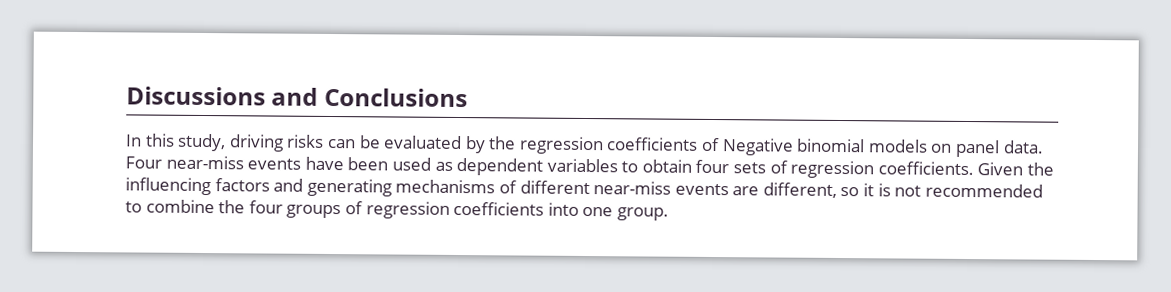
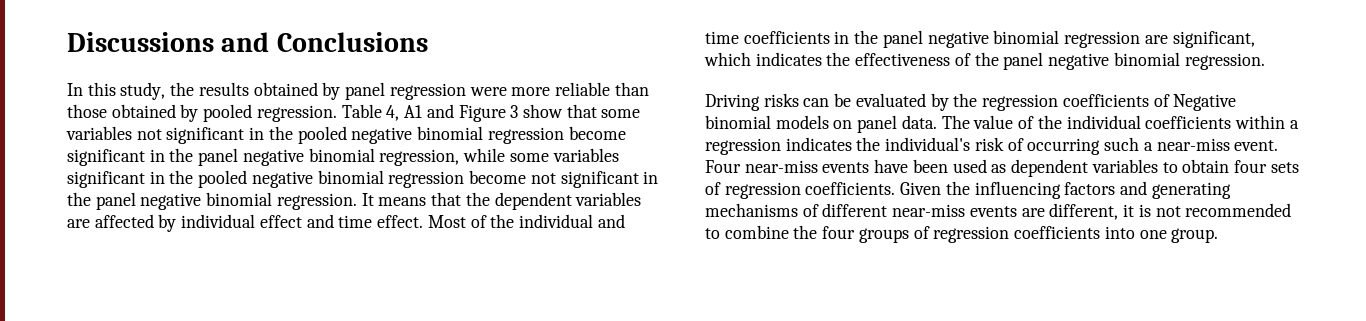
- In this study, driving risks can be evaluated by the regression coefficients of Negative binomial models on panel data.
+ In this study, the results obtained by panel regression were more reliable than those obtained by pooled regression. Table 4, A1 and Figure 3 show that some variables not significant in the pooled negative binomial regression become significant in the panel negative binomial regression, while some variables significant in the pooled negative binomial regression become not significant in the panel negative binomial regression. It means that the dependent variables are affected by individual effect and time effect. Most of the individual and time coefficients in the panel negative binomial regression are significant, which indicates the effectiveness of the panel negative binomial regression.
+ Driving risks can be evaluated by the regression coefficients of Negative binomial models on panel data.
+ The value of the individual coefficients within a regression indicates the individual's risk of occurring such a near-miss event.
- Given the influencing factors and generating mechanisms of different near-miss events are different, so it is not recommended to combine the four groups of regression coefficients into one group.
+ Given the influencing factors and generating mechanisms of different near-miss events are different, it is not recommended to combine the four groups of regression coefficients into one group.

